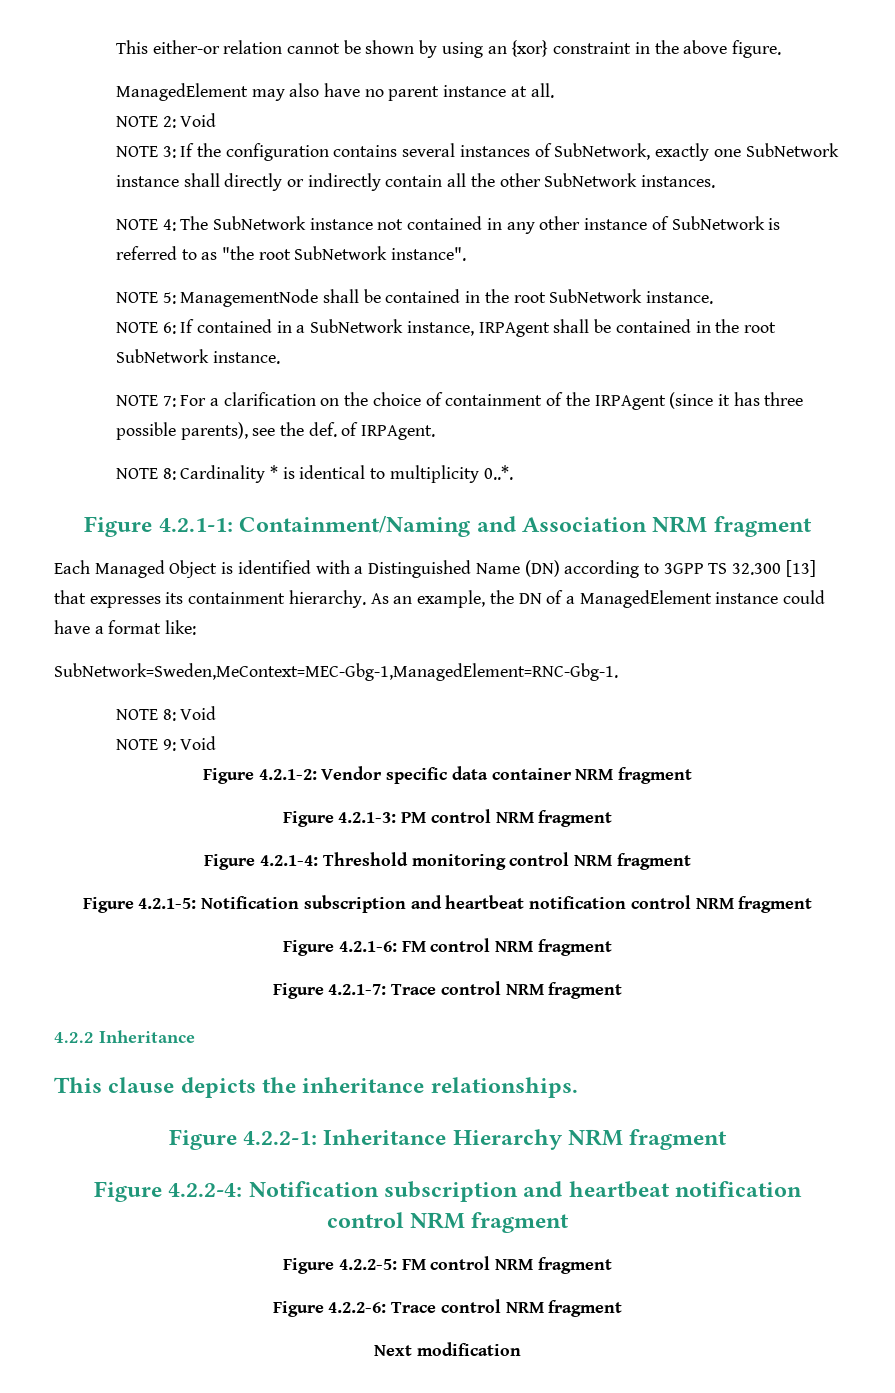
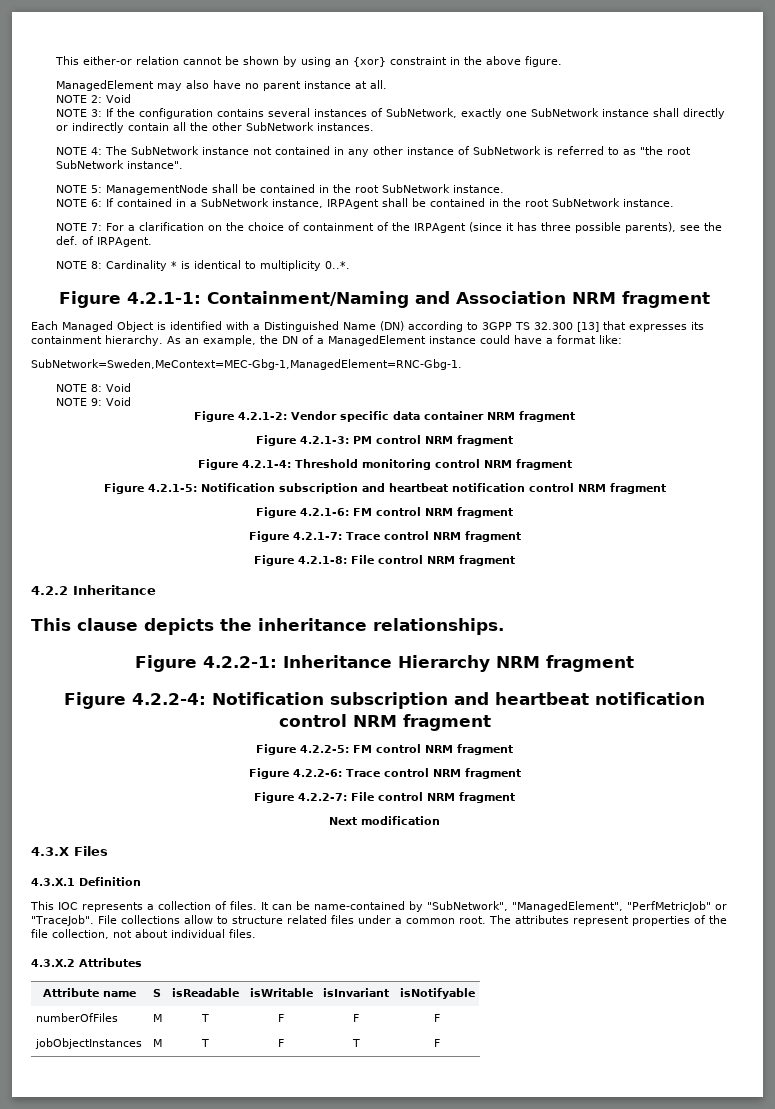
+ Figure 4.2.1-8: File control NRM fragment
+ Figure 4.2.2-7: File control NRM fragment
  Next modification
+ 4.3.X Files
+ 4.3.X.1 Definition
+ This IOC represents a collection of files. It can be name-contained by "SubNetwork", "ManagedElement", "PerfMetricJob" or "TraceJob". File collections allow to structure related files under a common root. The attributes represent properties of the file collection, not about individual files.
+ 4.3.X.2 Attributes
+ Attribute name | S | isReadable | isWritable | isInvariant | isNotifyable
+ numberOfFiles | M | T | F | F | F
+ jobObjectInstances | M | T | F | T | F

